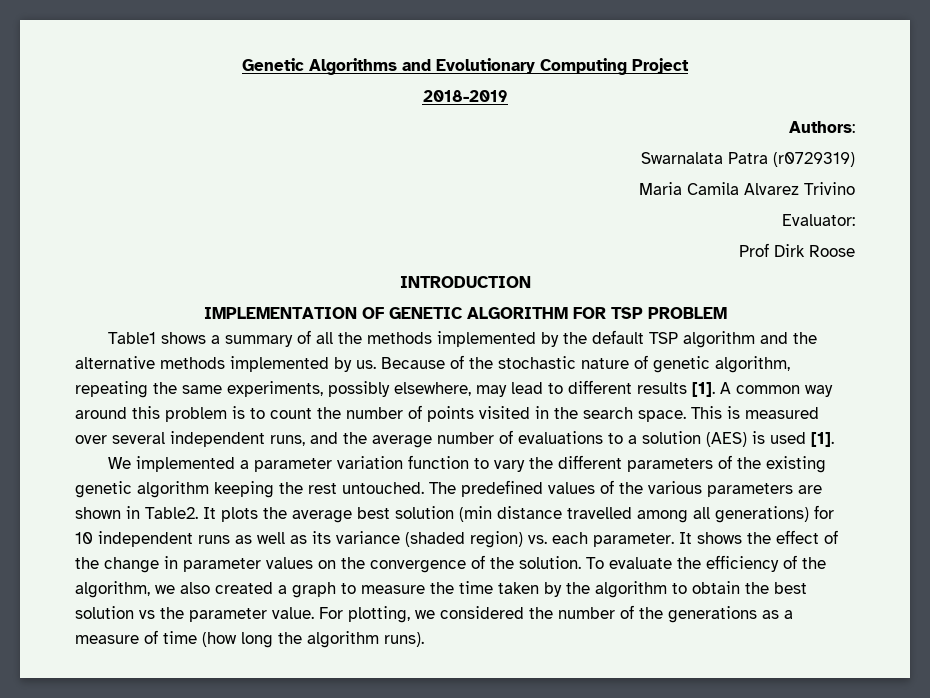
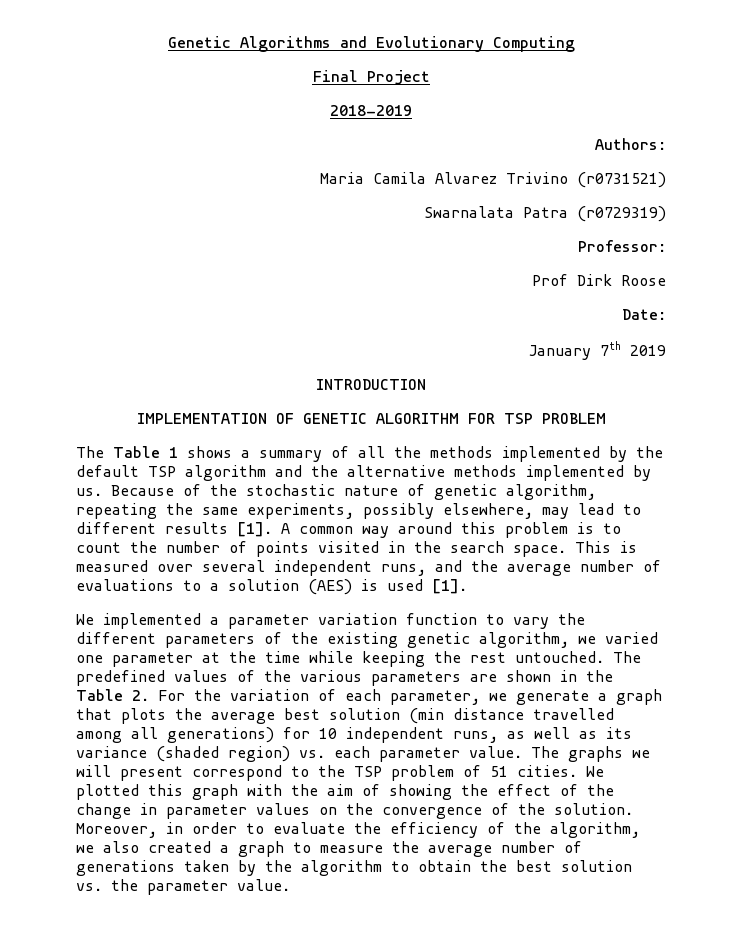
- Genetic Algorithms and Evolutionary Computing Project
+ Genetic Algorithms and Evolutionary Computing
+ Final Project
+ Maria Camila Alvarez Trivino (r0731521)
  Swarnalata Patra (r0729319)
- Maria Camila Alvarez Trivino
- Evaluator:
+ Professor:
+ Date:
+ January 7th 2019
- Table1 shows a summary of all the methods implemented by the default TSP algorithm and the alternative methods implemented by us.
+ The Table 1 shows a summary of all the methods implemented by the default TSP algorithm and the alternative methods implemented by us.
- We implemented a parameter variation function to vary the different parameters of the existing genetic algorithm keeping the rest untouched.
+ We implemented a parameter variation function to vary the different parameters of the existing genetic algorithm, we varied one parameter at the time while keeping the rest untouched.
- The predefined values of the various parameters are shown in Table2. It plots the average best solution (min distance travelled among all generations) for 10 independent runs as well as its variance (shaded region) vs. each parameter. It shows the effect of the change in parameter values on the convergence of the solution.
+ The predefined values of the various parameters are shown in the Table 2. For the variation of each parameter, we generate a graph that plots the average best solution (min distance travelled among all generations) for 10 independent runs, as well as its variance (shaded region) vs. each parameter value. The graphs we will present correspond to the TSP problem of 51 cities. We plotted this graph with the aim of showing the effect of the change in parameter values on the convergence of the solution.
- To evaluate the efficiency of the algorithm, we also created a graph to measure the time taken by the algorithm to obtain the best solution vs the parameter value. For plotting, we considered the number of the generations as a measure of time (how long the algorithm runs).
+ Moreover, in order to evaluate the efficiency of the algorithm, we also created a graph to measure the average number of generations taken by the algorithm to obtain the best solution vs. the parameter value.

